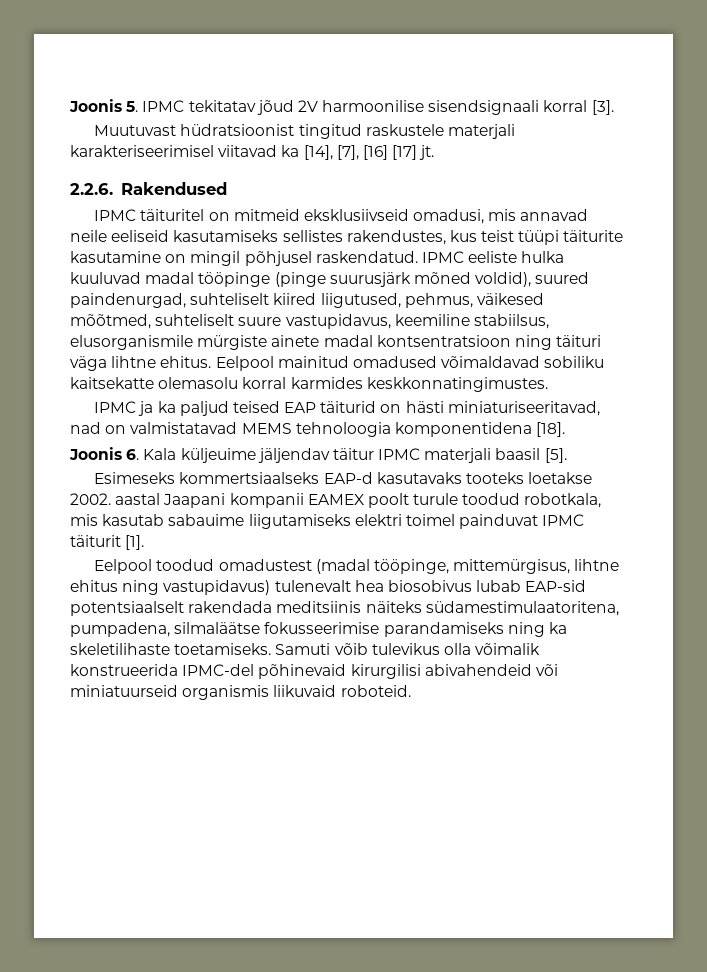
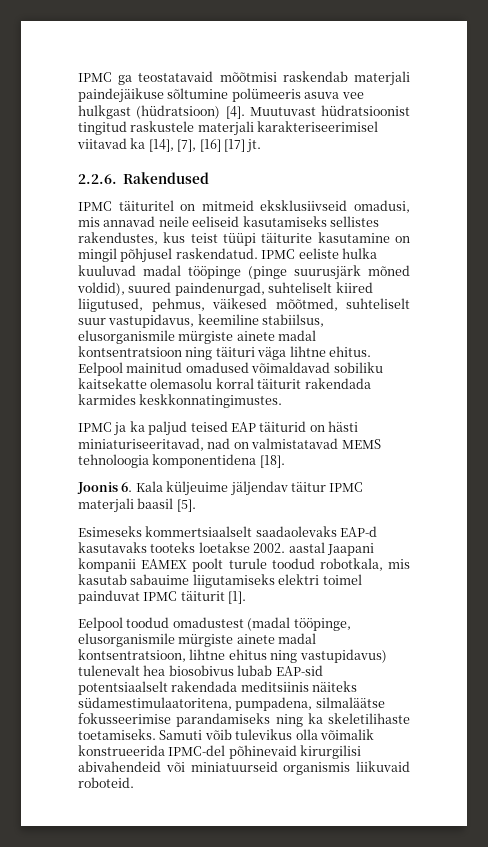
- Joonis 5. IPMC tekitatav jõud 2V harmoonilise sisendsignaali korral [3].
- Muutuvast hüdratsioonist tingitud raskustele materjali karakteriseerimisel viitavad ka [14], [7], [16] [17] jt.
+ IPMC ga teostatavaid mõõtmisi raskendab materjali paindejäikuse sõltumine polümeeris asuva vee hulkgast (hüdratsioon) [4]. Muutuvast hüdratsioonist tingitud raskustele materjali karakteriseerimisel viitavad ka [14], [7], [16] [17] jt.
- IPMC eeliste hulka kuuluvad madal tööpinge (pinge suurusjärk mõned voldid), suured paindenurgad, suhteliselt kiired liigutused, pehmus, väikesed mõõtmed, suhteliselt suure vastupidavus, keemiline stabiilsus, elusorganismile mürgiste ainete madal kontsentratsioon ning täituri väga lihtne ehitus.
+ IPMC eeliste hulka kuuluvad madal tööpinge (pinge suurusjärk mõned voldid), suured paindenurgad, suhteliselt kiired liigutused, pehmus, väikesed mõõtmed, suhteliselt suur vastupidavus, keemiline stabiilsus, elusorganismile mürgiste ainete madal kontsentratsioon ning täituri väga lihtne ehitus.
- Eelpool mainitud omadused võimaldavad sobiliku kaitsekatte olemasolu korral karmides keskkonnatingimustes.
+ Eelpool mainitud omadused võimaldavad sobiliku kaitsekatte olemasolu korral täiturit rakendada karmides keskkonnatingimustes.
- Esimeseks kommertsiaalseks EAP-d kasutavaks tooteks loetakse 2002. aastal Jaapani kompanii EAMEX poolt turule toodud robotkala, mis kasutab sabauime liigutamiseks elektri toimel painduvat IPMC täiturit [1].
+ Esimeseks kommertsiaalselt saadaolevaks EAP-d kasutavaks tooteks loetakse 2002. aastal Jaapani kompanii EAMEX poolt turule toodud robotkala, mis kasutab sabauime liigutamiseks elektri toimel painduvat IPMC täiturit [1].
- Eelpool toodud omadustest (madal tööpinge, mittemürgisus, lihtne ehitus ning vastupidavus) tulenevalt hea biosobivus lubab EAP-sid potentsiaalselt rakendada meditsiinis näiteks südamestimulaatoritena, pumpadena, silmaläätse fokusseerimise parandamiseks ning ka skeletilihaste toetamiseks.
+ Eelpool toodud omadustest (madal tööpinge, elusorganismile mürgiste ainete madal kontsentratsioon, lihtne ehitus ning vastupidavus) tulenevalt hea biosobivus lubab EAP-sid potentsiaalselt rakendada meditsiinis näiteks südamestimulaatoritena, pumpadena, silmaläätse fokusseerimise parandamiseks ning ka skeletilihaste toetamiseks.

